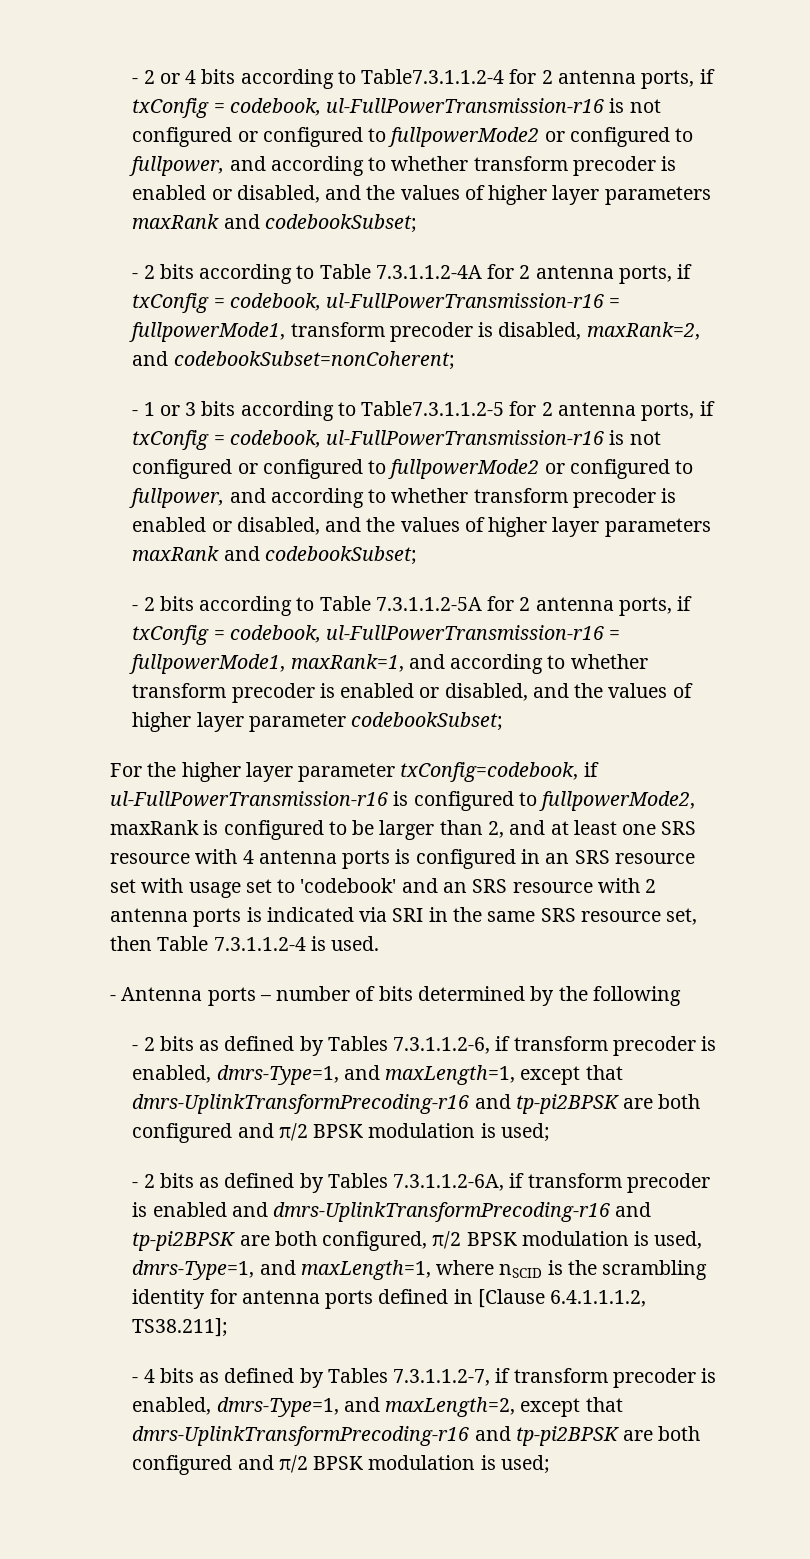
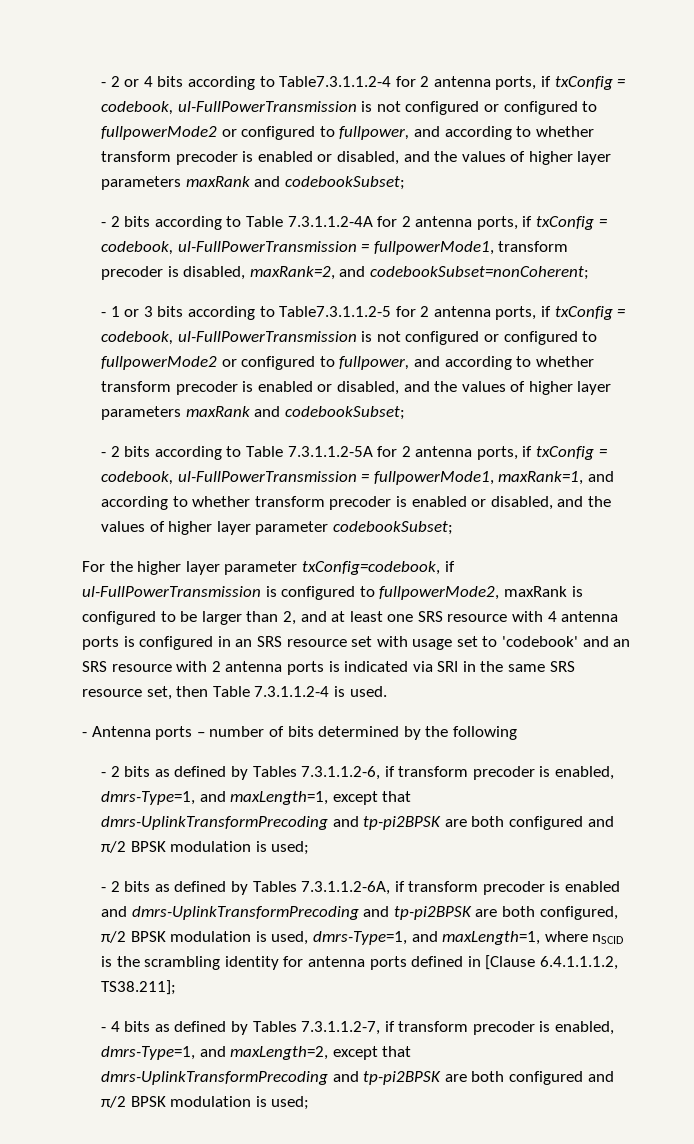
- - 2 or 4 bits according to Table7.3.1.1.2-4 for 2 antenna ports, if txConfig = codebook, ul-FullPowerTransmission-r16 is not configured or configured to fullpowerMode2 or configured to fullpower, and according to whether transform precoder is enabled or disabled, and the values of higher layer parameters maxRank and codebookSubset;
+ - 2 or 4 bits according to Table7.3.1.1.2-4 for 2 antenna ports, if txConfig = codebook, ul-FullPowerTransmission is not configured or configured to fullpowerMode2 or configured to fullpower, and according to whether transform precoder is enabled or disabled, and the values of higher layer parameters maxRank and codebookSubset;
- - 2 bits according to Table 7.3.1.1.2-4A for 2 antenna ports, if txConfig = codebook, ul-FullPowerTransmission-r16 = fullpowerMode1, transform precoder is disabled, maxRank=2, and codebookSubset=nonCoherent;
+ - 2 bits according to Table 7.3.1.1.2-4A for 2 antenna ports, if txConfig = codebook, ul-FullPowerTransmission = fullpowerMode1, transform precoder is disabled, maxRank=2, and codebookSubset=nonCoherent;
- - 1 or 3 bits according to Table7.3.1.1.2-5 for 2 antenna ports, if txConfig = codebook, ul-FullPowerTransmission-r16 is not configured or configured to fullpowerMode2 or configured to fullpower, and according to whether transform precoder is enabled or disabled, and the values of higher layer parameters maxRank and codebookSubset;
+ - 1 or 3 bits according to Table7.3.1.1.2-5 for 2 antenna ports, if txConfig = codebook, ul-FullPowerTransmission is not configured or configured to fullpowerMode2 or configured to fullpower, and according to whether transform precoder is enabled or disabled, and the values of higher layer parameters maxRank and codebookSubset;
- - 2 bits according to Table 7.3.1.1.2-5A for 2 antenna ports, if txConfig = codebook, ul-FullPowerTransmission-r16 = fullpowerMode1, maxRank=1, and according to whether transform precoder is enabled or disabled, and the values of higher layer parameter codebookSubset;
+ - 2 bits according to Table 7.3.1.1.2-5A for 2 antenna ports, if txConfig = codebook, ul-FullPowerTransmission = fullpowerMode1, maxRank=1, and according to whether transform precoder is enabled or disabled, and the values of higher layer parameter codebookSubset;
- For the higher layer parameter txConfig=codebook, if ul-FullPowerTransmission-r16 is configured to fullpowerMode2, maxRank is configured to be larger than 2, and at least one SRS resource with 4 antenna ports is configured in an SRS resource set with usage set to 'codebook' and an SRS resource with 2 antenna ports is indicated via SRI in the same SRS resource set, then Table 7.3.1.1.2-4 is used.
+ For the higher layer parameter txConfig=codebook, if ul-FullPowerTransmission is configured to fullpowerMode2, maxRank is configured to be larger than 2, and at least one SRS resource with 4 antenna ports is configured in an SRS resource set with usage set to 'codebook' and an SRS resource with 2 antenna ports is indicated via SRI in the same SRS resource set, then Table 7.3.1.1.2-4 is used.
- - 2 bits as defined by Tables 7.3.1.1.2-6, if transform precoder is enabled, dmrs-Type=1, and maxLength=1, except that dmrs-UplinkTransformPrecoding-r16 and tp-pi2BPSK are both configured and π/2 BPSK modulation is used;
+ - 2 bits as defined by Tables 7.3.1.1.2-6, if transform precoder is enabled, dmrs-Type=1, and maxLength=1, except that dmrs-UplinkTransformPrecoding and tp-pi2BPSK are both configured and π/2 BPSK modulation is used;
- - 2 bits as defined by Tables 7.3.1.1.2-6A, if transform precoder is enabled and dmrs-UplinkTransformPrecoding-r16 and tp-pi2BPSK are both configured, π/2 BPSK modulation is used, dmrs-Type=1, and maxLength=1, where nSCID is the scrambling identity for antenna ports defined in [Clause 6.4.1.1.1.2, TS38.211];
+ - 2 bits as defined by Tables 7.3.1.1.2-6A, if transform precoder is enabled and dmrs-UplinkTransformPrecoding and tp-pi2BPSK are both configured, π/2 BPSK modulation is used, dmrs-Type=1, and maxLength=1, where nSCID is the scrambling identity for antenna ports defined in [Clause 6.4.1.1.1.2, TS38.211];
- - 4 bits as defined by Tables 7.3.1.1.2-7, if transform precoder is enabled, dmrs-Type=1, and maxLength=2, except that dmrs-UplinkTransformPrecoding-r16 and tp-pi2BPSK are both configured and π/2 BPSK modulation is used;
+ - 4 bits as defined by Tables 7.3.1.1.2-7, if transform precoder is enabled, dmrs-Type=1, and maxLength=2, except that dmrs-UplinkTransformPrecoding and tp-pi2BPSK are both configured and π/2 BPSK modulation is used;

